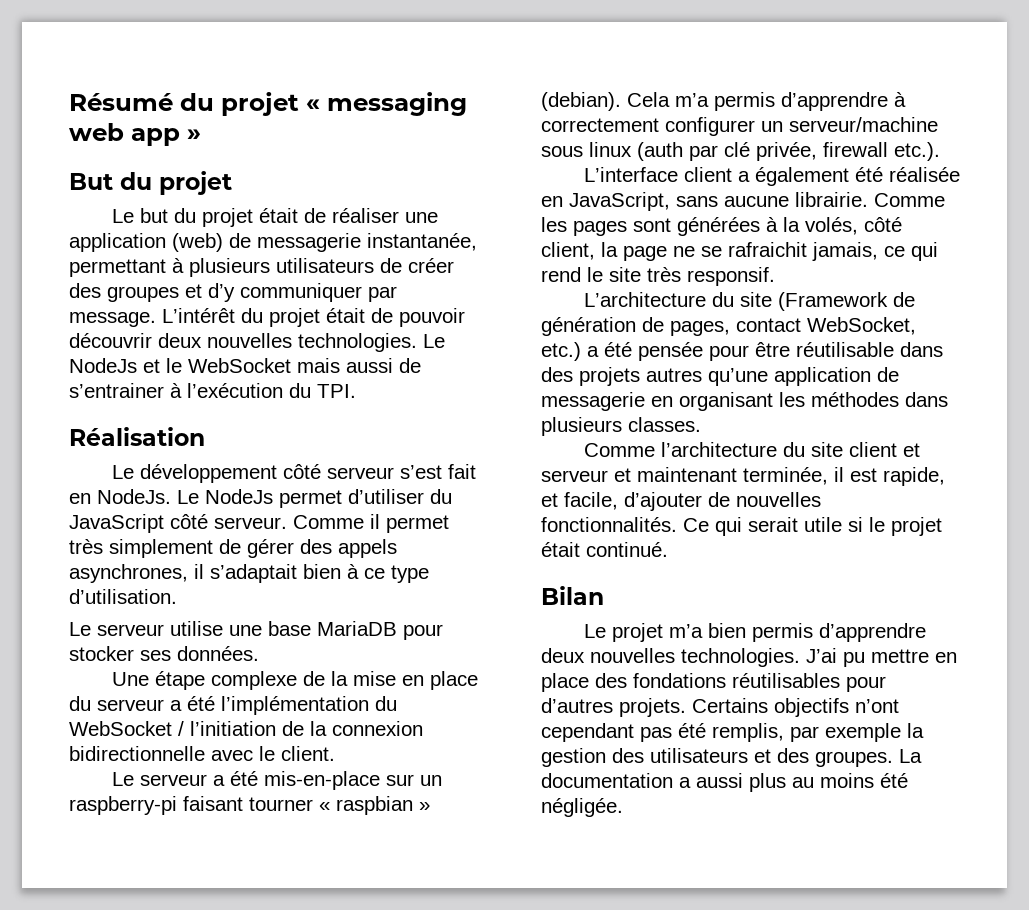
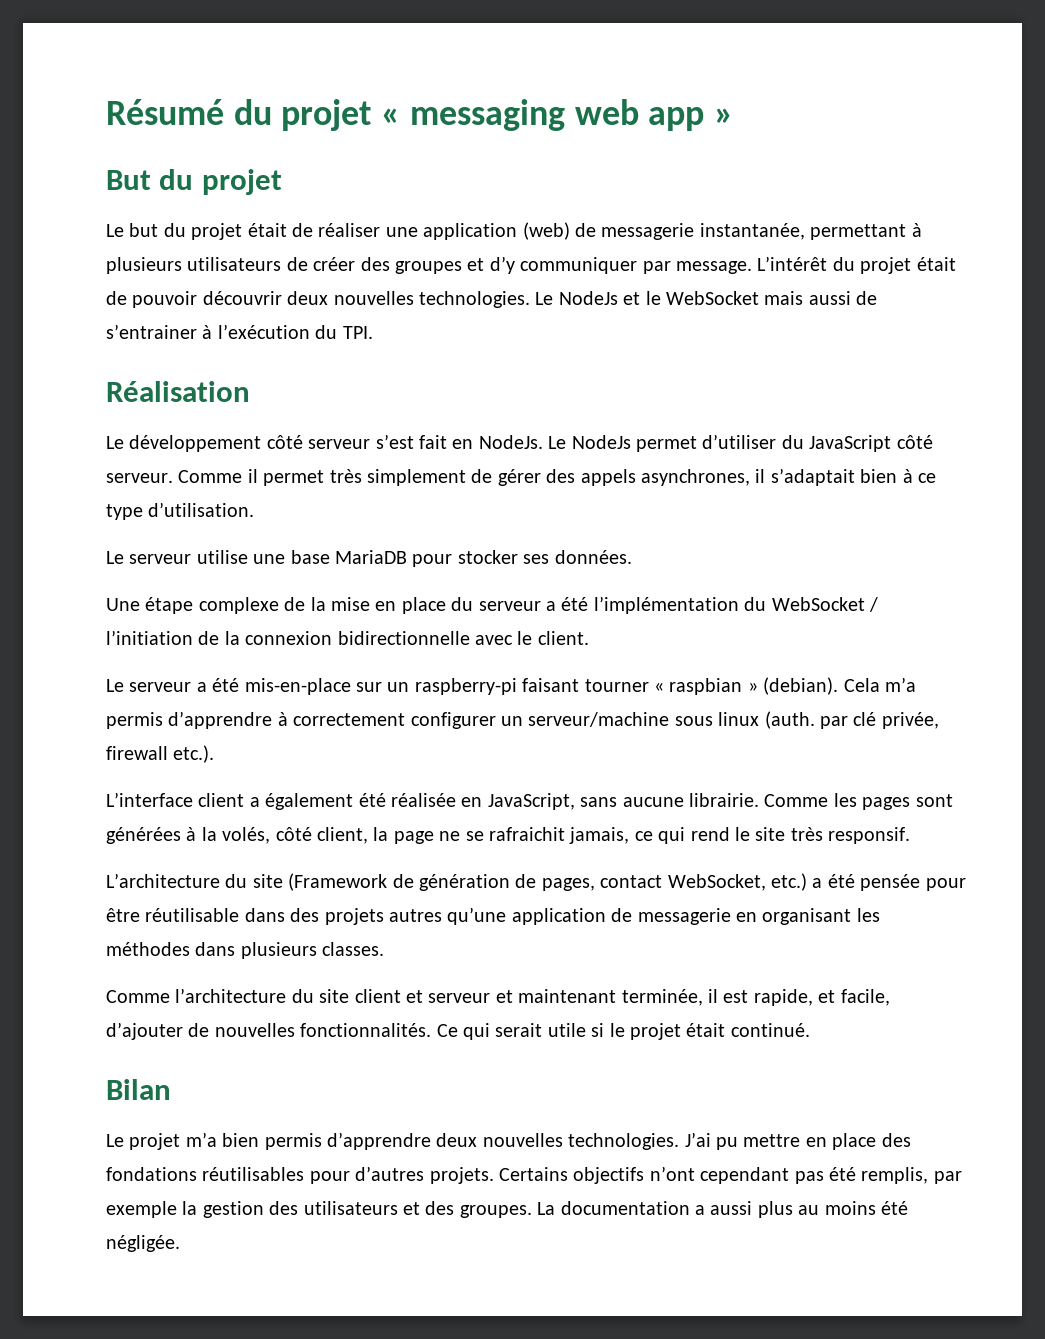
- Cela m’a permis d’apprendre à correctement configurer un serveur/machine sous linux (auth par clé privée, firewall etc.).
+ Cela m’a permis d’apprendre à correctement configurer un serveur/machine sous linux (auth. par clé privée, firewall etc.).

